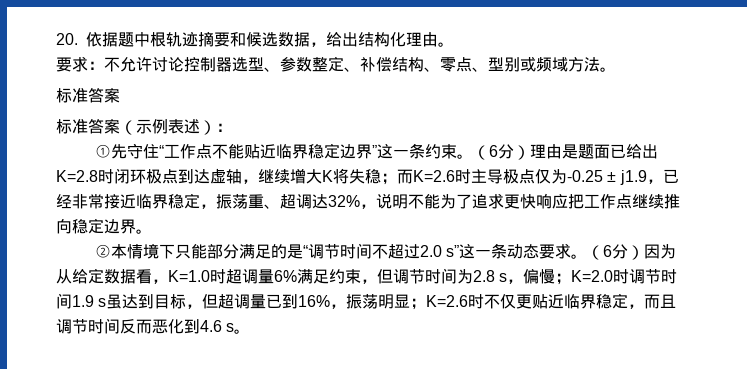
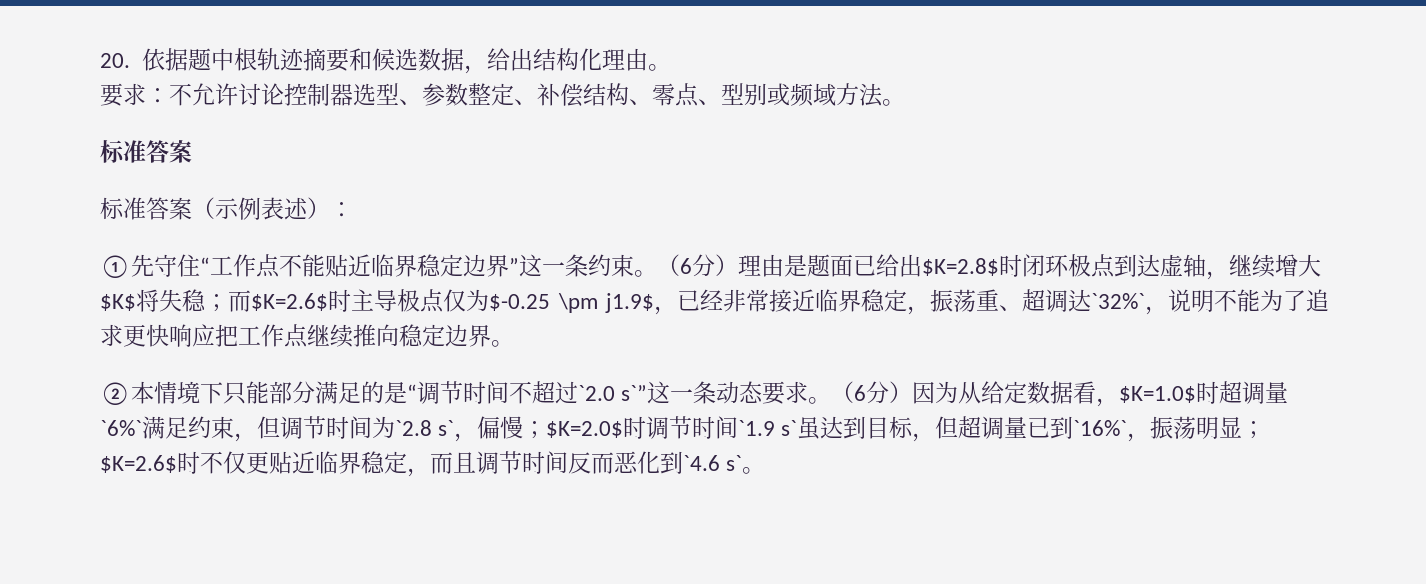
- （6分）理由是题面已给出K=2.8时闭环极点到达虚轴，继续增大K将失稳；而K=2.6时主导极点仅为-0.25 ± j1.9，已经非常接近临界稳定，振荡重、超调达32%，说明不能为了追求更快响应把工作点继续推向稳定边界。
+ （6分）理由是题面已给出$K=2.8$时闭环极点到达虚轴，继续增大$K$将失稳；而$K=2.6$时主导极点仅为$-0.25 \pm j1.9$，已经非常接近临界稳定，振荡重、超调达`32%`，说明不能为了追求更快响应把工作点继续推向稳定边界。
- ②本情境下只能部分满足的是“调节时间不超过2.0 s”这一条动态要求。
+ ②本情境下只能部分满足的是“调节时间不超过`2.0 s`”这一条动态要求。
- （6分）因为从给定数据看，K=1.0时超调量6%满足约束，但调节时间为2.8 s，偏慢；K=2.0时调节时间1.9 s虽达到目标，但超调量已到16%，振荡明显；K=2.6时不仅更贴近临界稳定，而且调节时间反而恶化到4.6 s。
+ （6分）因为从给定数据看，$K=1.0$时超调量`6%`满足约束，但调节时间为`2.8 s`，偏慢；$K=2.0$时调节时间`1.9 s`虽达到目标，但超调量已到`16%`，振荡明显；$K=2.6$时不仅更贴近临界稳定，而且调节时间反而恶化到`4.6 s`。

